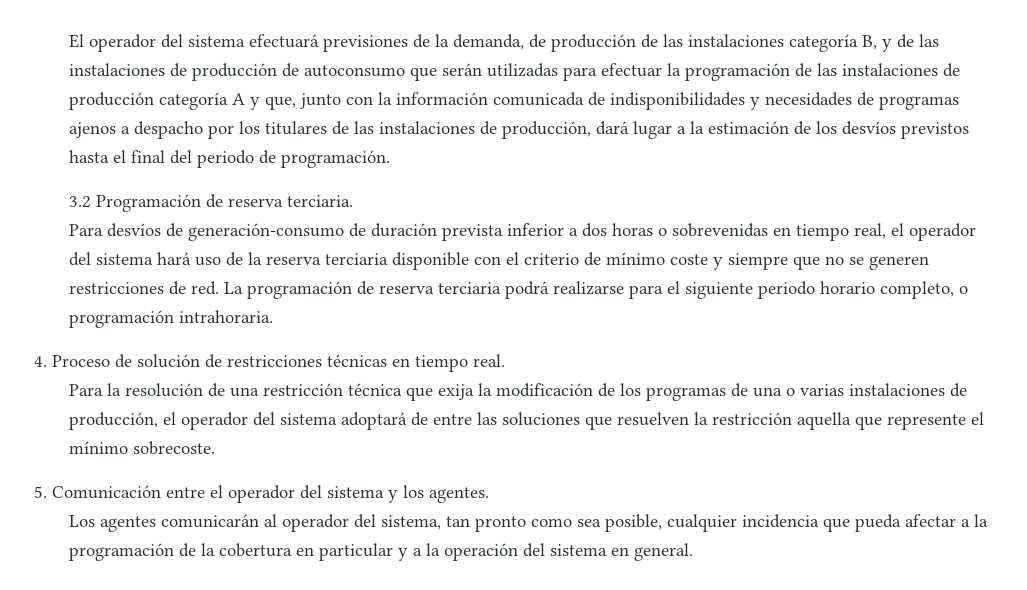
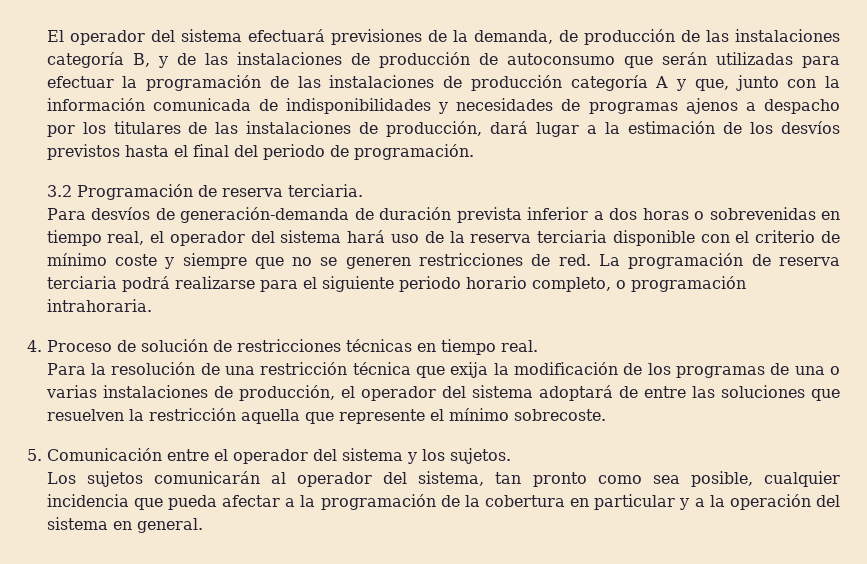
- Para desvíos de generación-consumo de duración prevista inferior a dos horas o sobrevenidas en tiempo real, el operador del sistema hará uso de la reserva terciaria disponible con el criterio de mínimo coste y siempre que no se generen restricciones de red.
+ Para desvíos de generación-demanda de duración prevista inferior a dos horas o sobrevenidas en tiempo real, el operador del sistema hará uso de la reserva terciaria disponible con el criterio de mínimo coste y siempre que no se generen restricciones de red.
- 5. Comunicación entre el operador del sistema y los agentes.
+ 5. Comunicación entre el operador del sistema y los sujetos.
- Los agentes comunicarán al operador del sistema, tan pronto como sea posible, cualquier incidencia que pueda afectar a la programación de la cobertura en particular y a la operación del sistema en general.
+ Los sujetos comunicarán al operador del sistema, tan pronto como sea posible, cualquier incidencia que pueda afectar a la programación de la cobertura en particular y a la operación del sistema en general.

